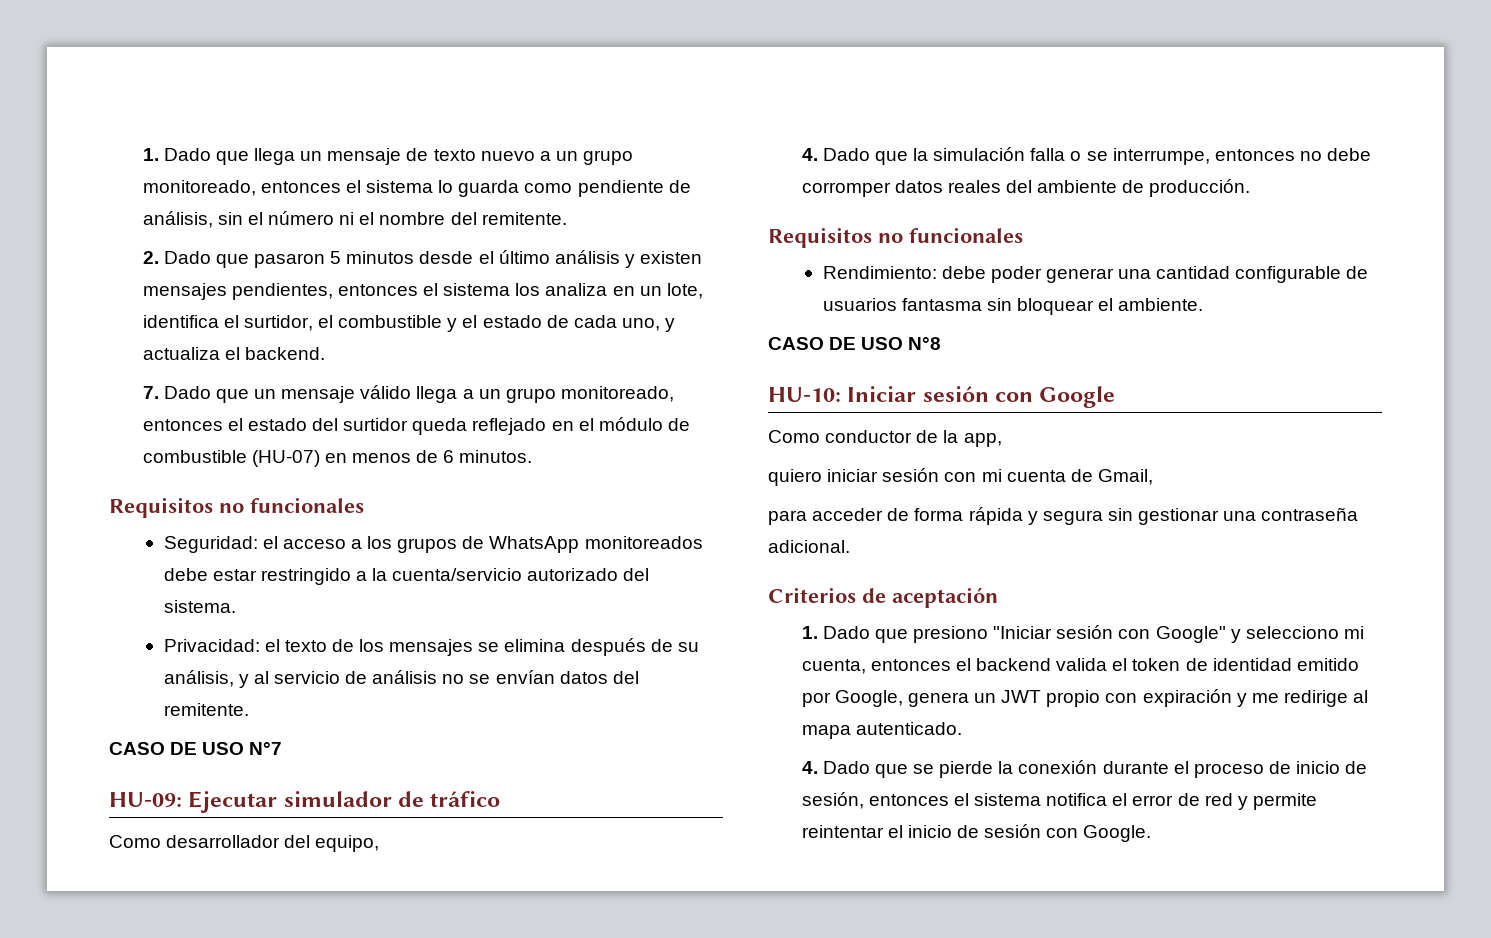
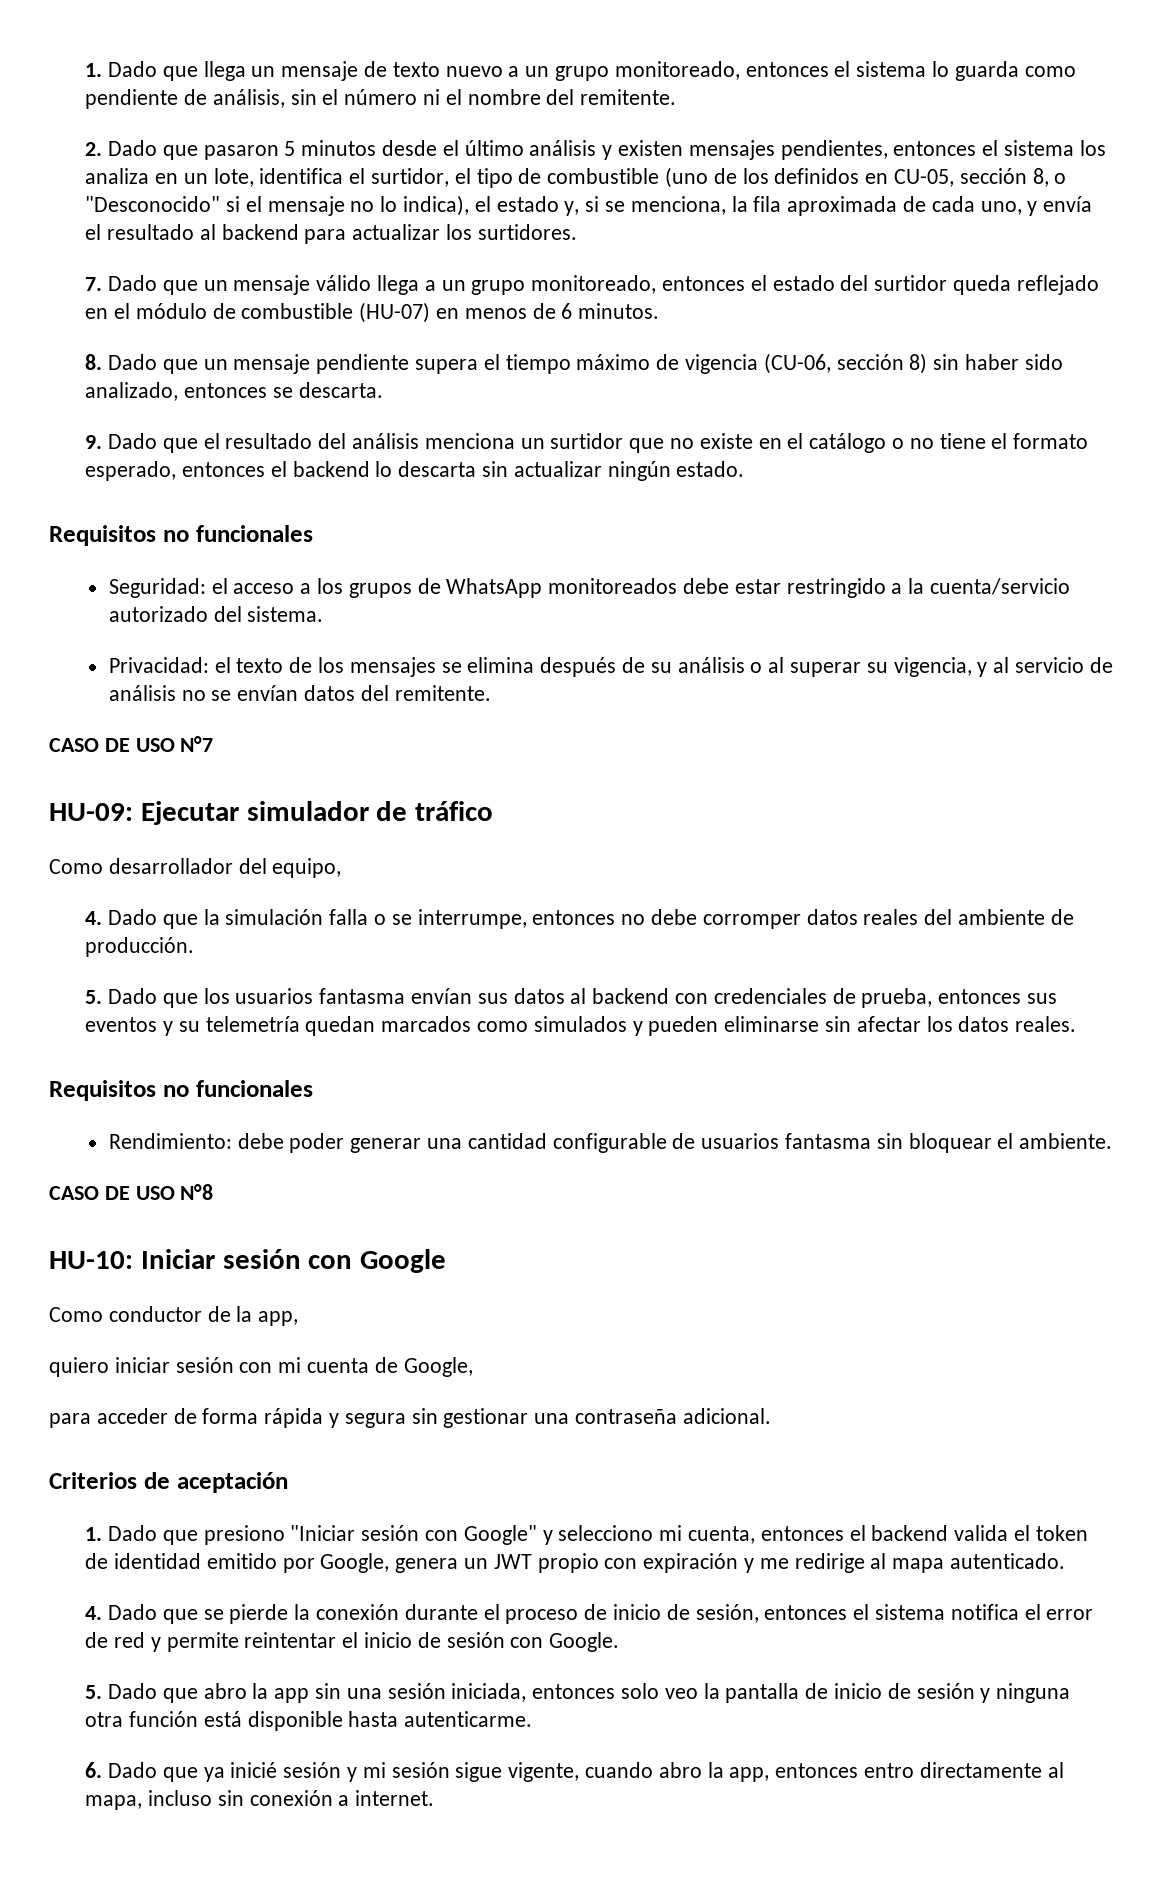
- 2. Dado que pasaron 5 minutos desde el último análisis y existen mensajes pendientes, entonces el sistema los analiza en un lote, identifica el surtidor, el combustible y el estado de cada uno, y actualiza el backend.
+ 2. Dado que pasaron 5 minutos desde el último análisis y existen mensajes pendientes, entonces el sistema los analiza en un lote, identifica el surtidor, el tipo de combustible (uno de los definidos en CU-05, sección 8, o "Desconocido" si el mensaje no lo indica), el estado y, si se menciona, la fila aproximada de cada uno, y envía el resultado al backend para actualizar los surtidores.
+ 8. Dado que un mensaje pendiente supera el tiempo máximo de vigencia (CU-06, sección 8) sin haber sido analizado, entonces se descarta.
+ 9. Dado que el resultado del análisis menciona un surtidor que no existe en el catálogo o no tiene el formato esperado, entonces el backend lo descarta sin actualizar ningún estado.
- Privacidad: el texto de los mensajes se elimina después de su análisis, y al servicio de análisis no se envían datos del remitente.
+ Privacidad: el texto de los mensajes se elimina después de su análisis o al superar su vigencia, y al servicio de análisis no se envían datos del remitente.
+ 5. Dado que los usuarios fantasma envían sus datos al backend con credenciales de prueba, entonces sus eventos y su telemetría quedan marcados como simulados y pueden eliminarse sin afectar los datos reales.
- quiero iniciar sesión con mi cuenta de Gmail,
+ quiero iniciar sesión con mi cuenta de Google,
+ 5. Dado que abro la app sin una sesión iniciada, entonces solo veo la pantalla de inicio de sesión y ninguna otra función está disponible hasta autenticarme.
+ 6. Dado que ya inicié sesión y mi sesión sigue vigente, cuando abro la app, entonces entro directamente al mapa, incluso sin conexión a internet.

